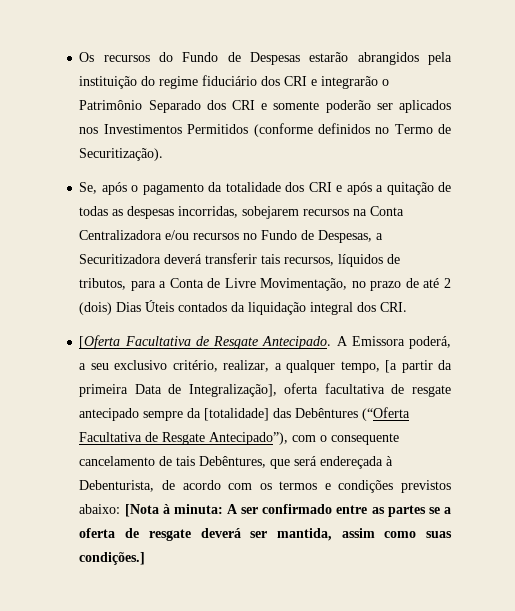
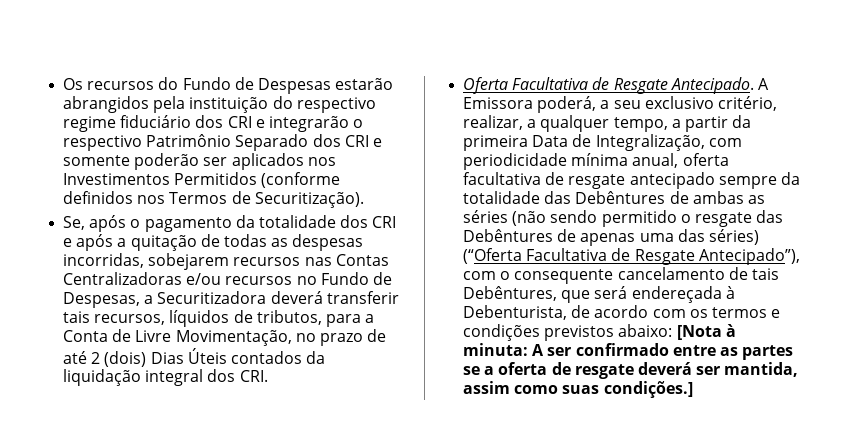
- Os recursos do Fundo de Despesas estarão abrangidos pela instituição do regime fiduciário dos CRI e integrarão o Patrimônio Separado dos CRI e somente poderão ser aplicados nos Investimentos Permitidos (conforme definidos no Termo de Securitização).
+ Os recursos do Fundo de Despesas estarão abrangidos pela instituição do respectivo regime fiduciário dos CRI e integrarão o respectivo Patrimônio Separado dos CRI e somente poderão ser aplicados nos Investimentos Permitidos (conforme definidos nos Termos de Securitização).
- Se, após o pagamento da totalidade dos CRI e após a quitação de todas as despesas incorridas, sobejarem recursos na Conta Centralizadora e/ou recursos no Fundo de Despesas, a Securitizadora deverá transferir tais recursos, líquidos de tributos, para a Conta de Livre Movimentação, no prazo de até 2 (dois) Dias Úteis contados da liquidação integral dos CRI.
+ Se, após o pagamento da totalidade dos CRI e após a quitação de todas as despesas incorridas, sobejarem recursos nas Contas Centralizadoras e/ou recursos no Fundo de Despesas, a Securitizadora deverá transferir tais recursos, líquidos de tributos, para a Conta de Livre Movimentação, no prazo de até 2 (dois) Dias Úteis contados da liquidação integral dos CRI.
- [Oferta Facultativa de Resgate Antecipado.
+ Oferta Facultativa de Resgate Antecipado.
- A Emissora poderá, a seu exclusivo critério, realizar, a qualquer tempo, [a partir da primeira Data de Integralização], oferta facultativa de resgate antecipado sempre da [totalidade] das Debêntures (“Oferta Facultativa de Resgate Antecipado”), com o consequente cancelamento de tais Debêntures, que será endereçada à Debenturista, de acordo com os termos e condições previstos abaixo:
+ A Emissora poderá, a seu exclusivo critério, realizar, a qualquer tempo, a partir da primeira Data de Integralização, com periodicidade mínima anual, oferta facultativa de resgate antecipado sempre da totalidade das Debêntures de ambas as séries (não sendo permitido o resgate das Debêntures de apenas uma das séries) (“Oferta Facultativa de Resgate Antecipado”), com o consequente cancelamento de tais Debêntures, que será endereçada à Debenturista, de acordo com os termos e condições previstos abaixo:

